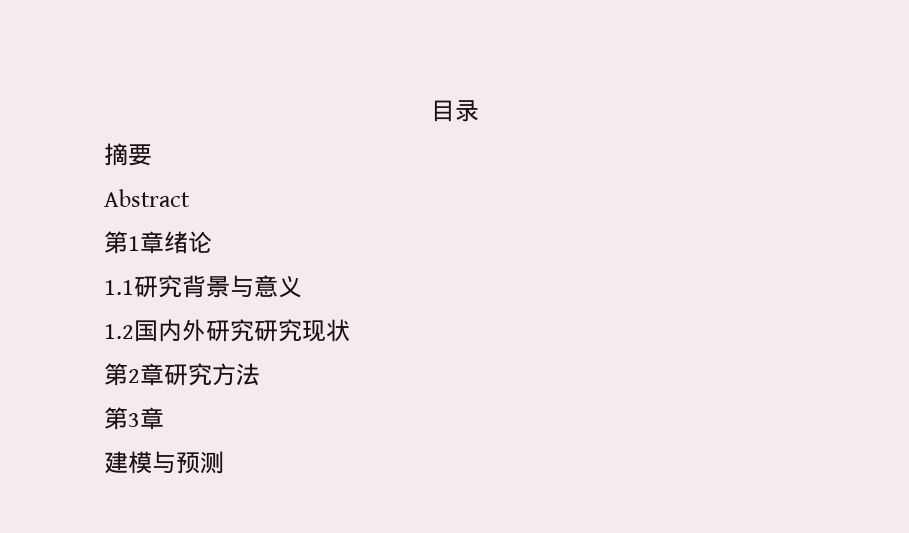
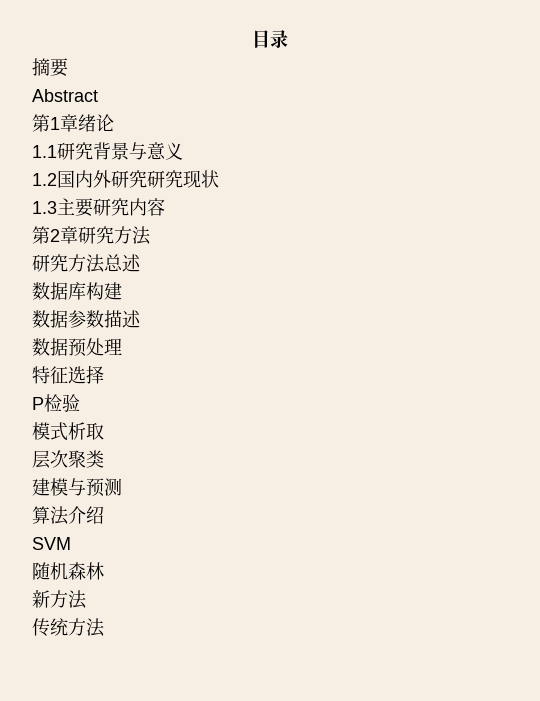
+ 1.3主要研究内容
- 第3章
+ 研究方法总述
+ 数据库构建
+ 数据参数描述
+ 数据预处理
+ 特征选择
+ P检验
+ 模式析取
+ 层次聚类
  建模与预测
+ 算法介绍
+ SVM
+ 随机森林
+ 新方法
+ 传统方法

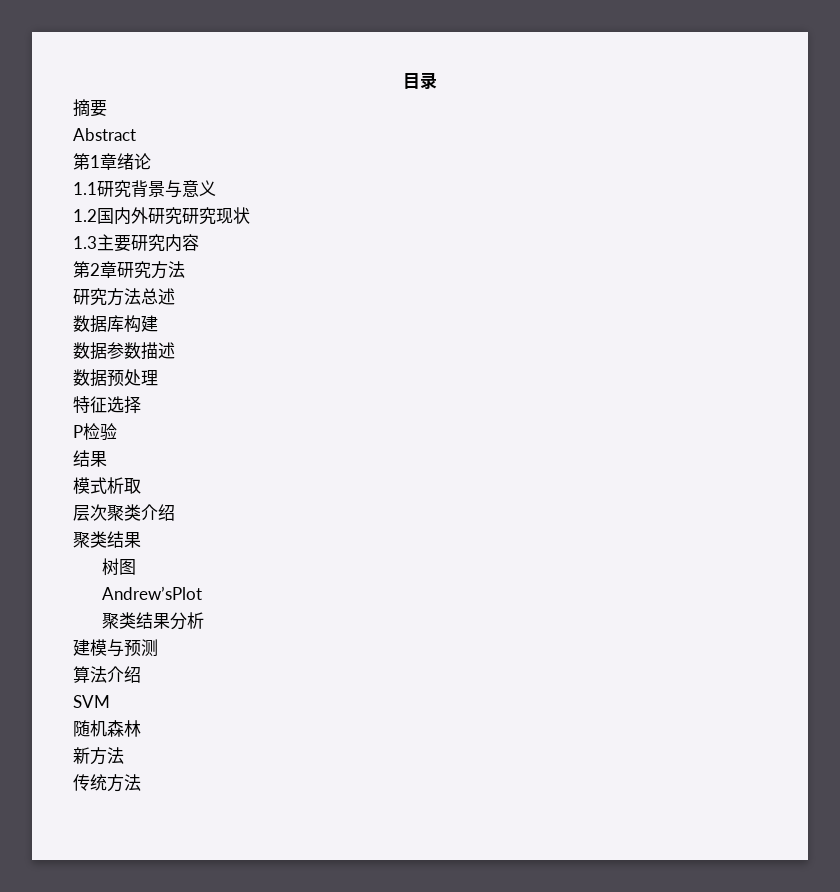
  P检验
+ 结果
- 层次聚类
+ 层次聚类介绍
+ 聚类结果
+ 树图
+ Andrew’sPlot
+ 聚类结果分析

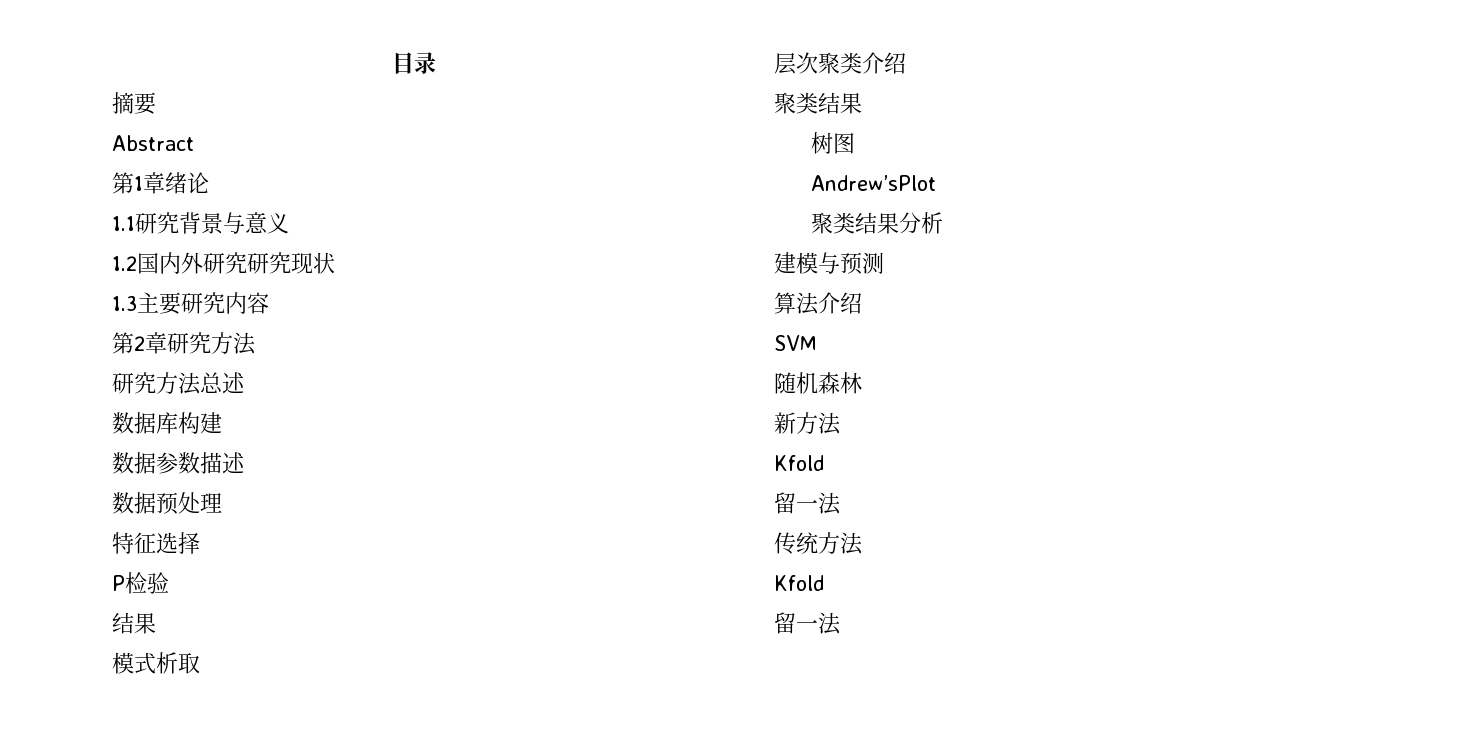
  新方法
+ Kfold
+ 留一法
  传统方法
+ Kfold
+ 留一法

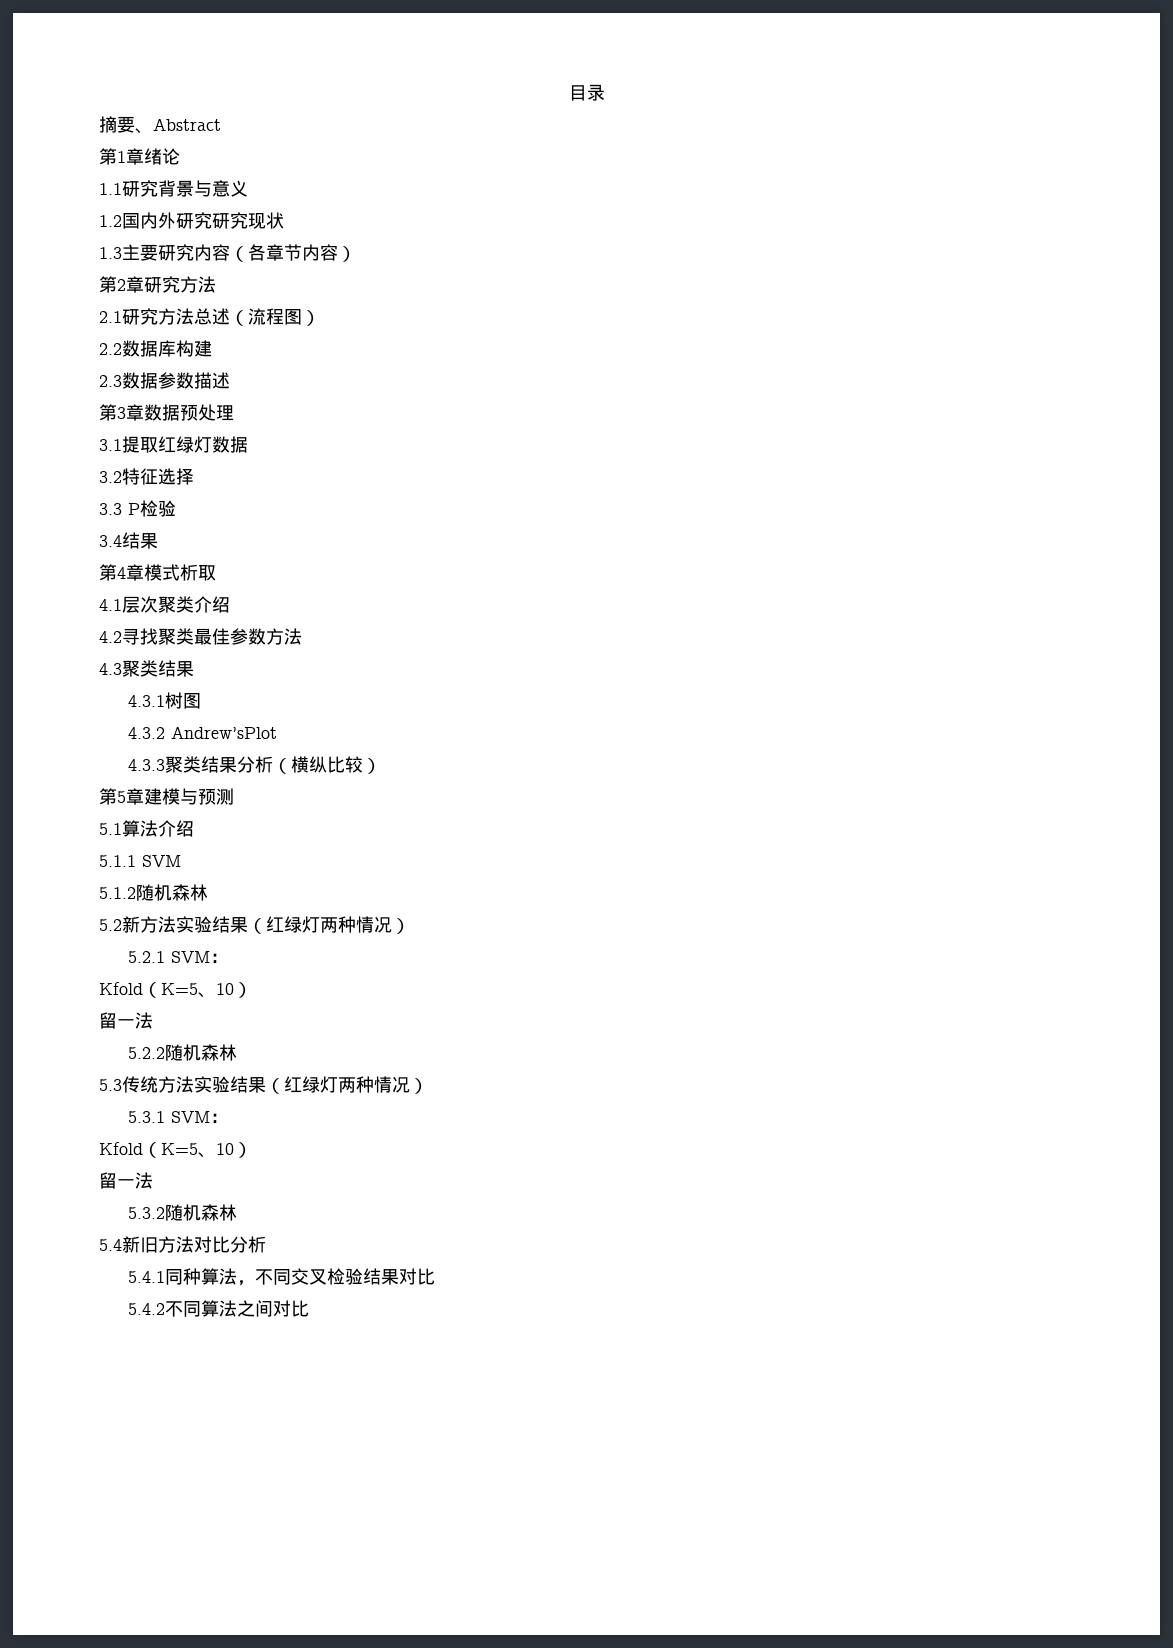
- 摘要
- Abstract
+ 摘要、Abstract
- 1.3主要研究内容
+ 1.3主要研究内容（各章节内容）
- 研究方法总述
- 数据库构建
+ 2.1研究方法总述（流程图）
+ 2.2数据库构建
- 数据参数描述
+ 2.3数据参数描述
- 数据预处理
+ 第3章数据预处理
- 特征选择
+ 3.1提取红绿灯数据
+ 3.2特征选择
- P检验
- 结果
- 模式析取
+ 3.3 P检验
+ 3.4结果
+ 第4章模式析取
- 层次聚类介绍
- 聚类结果
+ 4.1层次聚类介绍
+ 4.2寻找聚类最佳参数方法
+ 4.3聚类结果
- 树图
+ 4.3.1树图
- Andrew’sPlot
+ 4.3.2 Andrew’sPlot
- 聚类结果分析
- 建模与预测
+ 4.3.3聚类结果分析（横纵比较）
+ 第5章建模与预测
- 算法介绍
+ 5.1算法介绍
- SVM
+ 5.1.1 SVM
- 随机森林
- 新方法
- Kfold
+ 5.1.2随机森林
+ 5.2新方法实验结果（红绿灯两种情况）
+ 5.2.1 SVM：
+ Kfold（K=5、10）
  留一法
- 传统方法
- Kfold
+ 5.2.2随机森林
+ 5.3传统方法实验结果（红绿灯两种情况）
+ 5.3.1 SVM：
+ Kfold（K=5、10）
  留一法
+ 5.3.2随机森林
+ 5.4新旧方法对比分析
+ 5.4.1同种算法，不同交叉检验结果对比
+ 5.4.2不同算法之间对比

